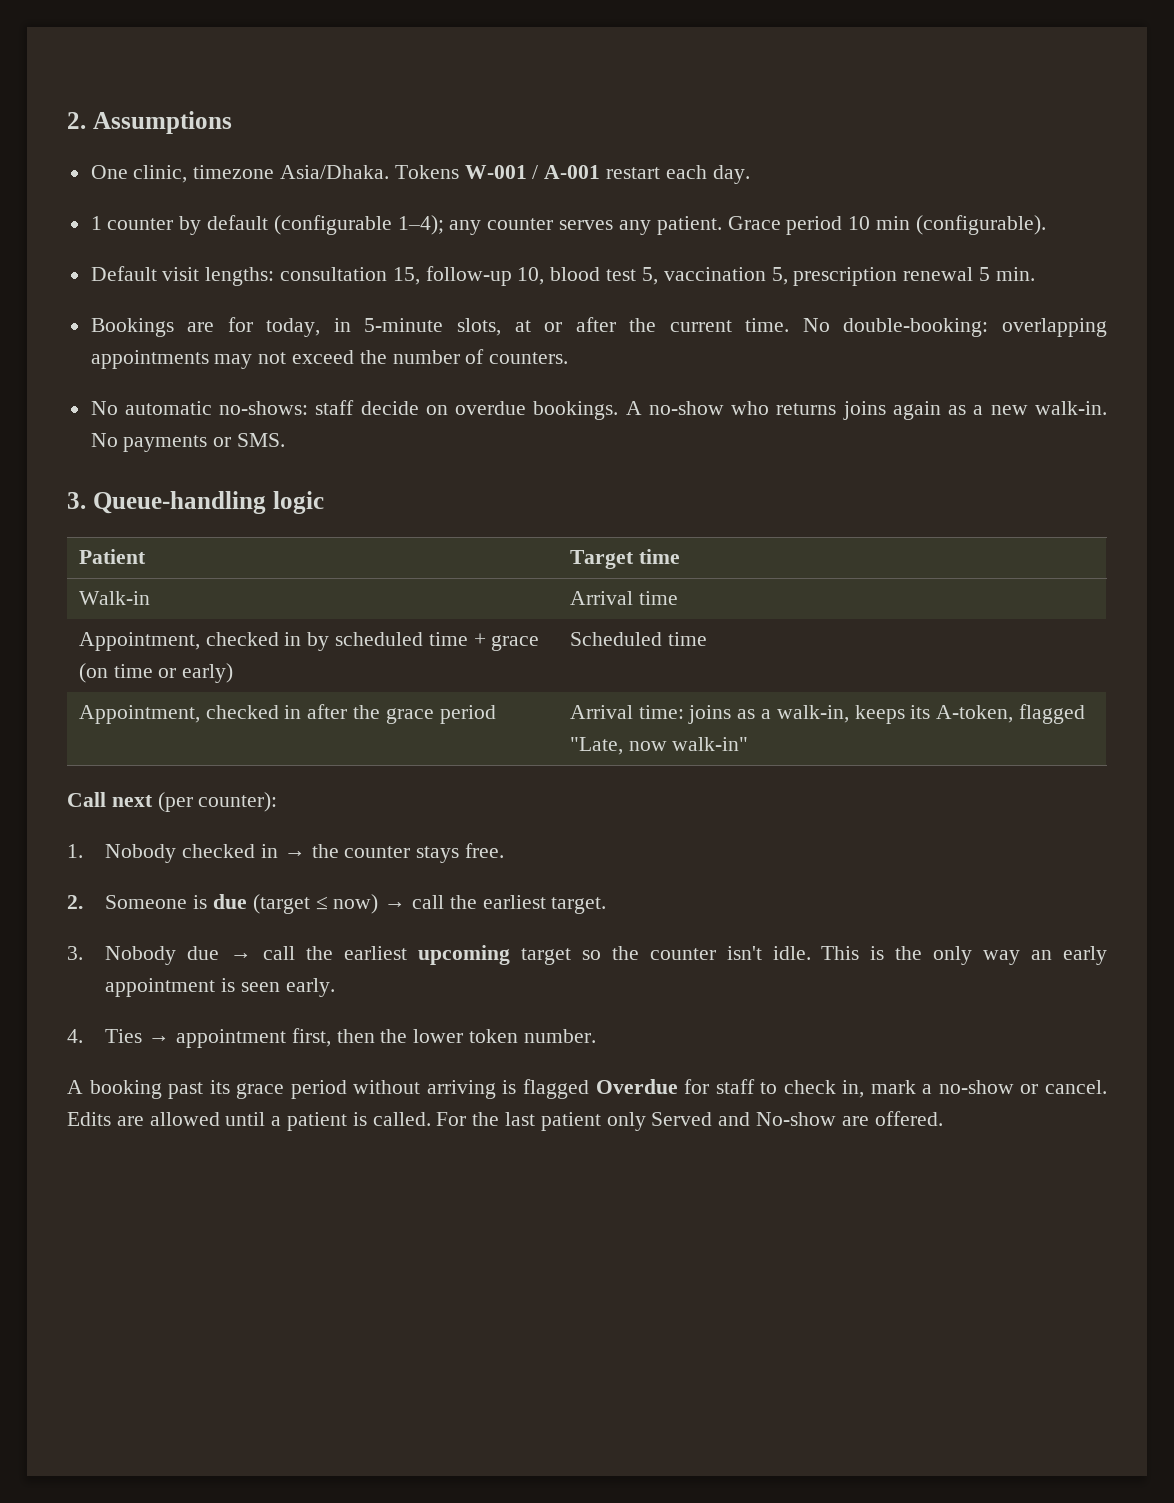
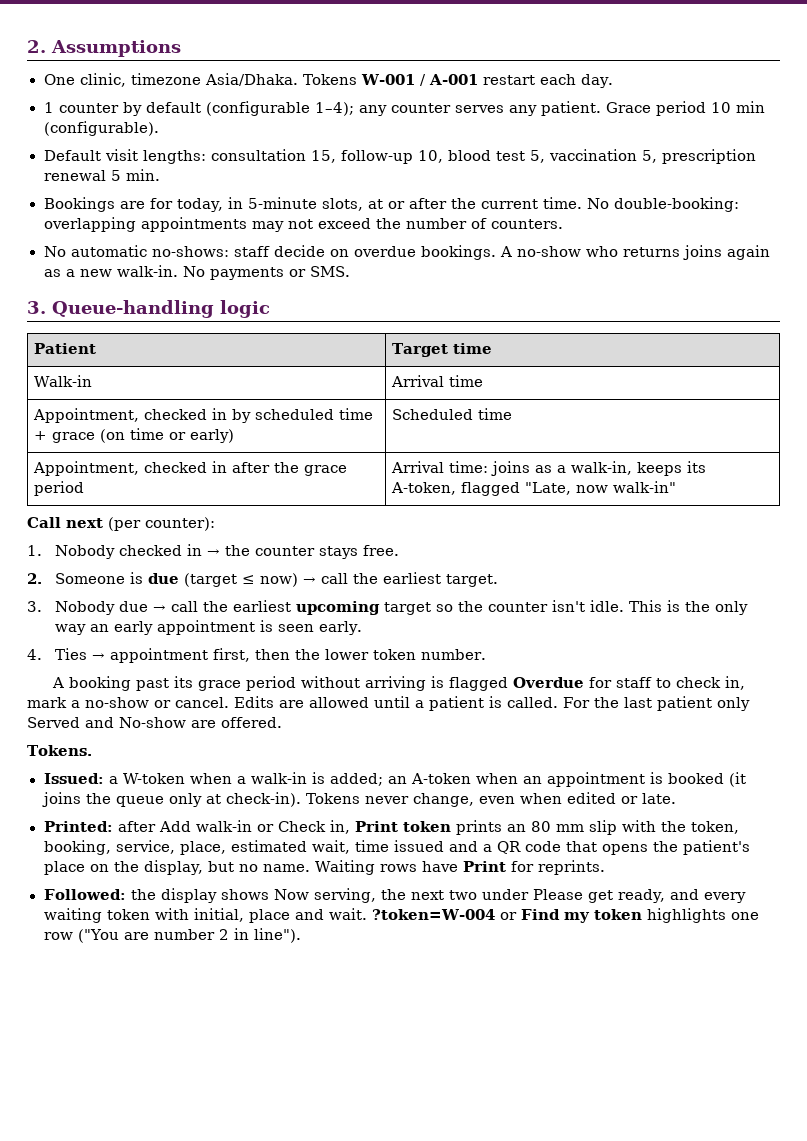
+ Tokens.
+ Issued: a W-token when a walk-in is added; an A-token when an appointment is booked (it joins the queue only at check-in). Tokens never change, even when edited or late.
+ Printed: after Add walk-in or Check in, Print token prints an 80 mm slip with the token, booking, service, place, estimated wait, time issued and a QR code that opens the patient's place on the display, but no name. Waiting rows have Print for reprints.
+ Followed: the display shows Now serving, the next two under Please get ready, and every waiting token with initial, place and wait. ?token=W-004 or Find my token highlights one row ("You are number 2 in line").

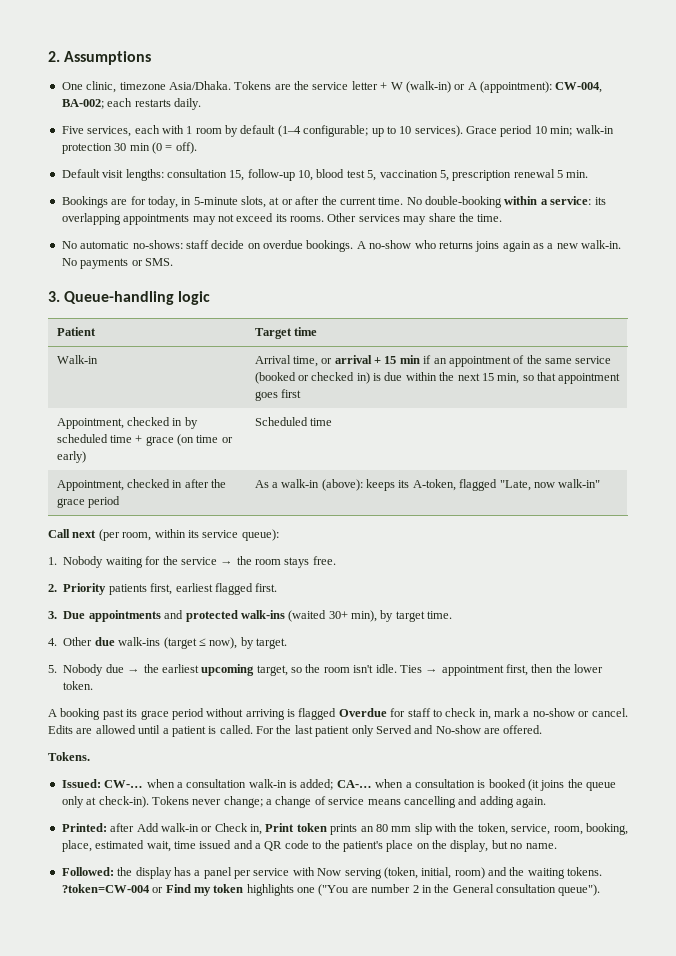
- Tokens W-001 / A-001 restart each day.
- 1 counter by default (configurable 1–4); any counter serves any patient. Grace period 10 min (configurable).
+ Tokens are the service letter + W (walk-in) or A (appointment): CW-004, BA-002; each restarts daily.
+ Five services, each with 1 room by default (1–4 configurable; up to 10 services). Grace period 10 min; walk-in protection 30 min (0 = off).
- No double-booking: overlapping appointments may not exceed the number of counters.
+ No double-booking within a service: its overlapping appointments may not exceed its rooms. Other services may share the time.
- Walk-in | Arrival time
+ Walk-in | Arrival time, or arrival + 15 min if an appointment of the same service (booked or checked in) is due within the next 15 min, so that appointment goes first
- Appointment, checked in after the grace period | Arrival time: joins as a walk-in, keeps its A-token, flagged "Late, now walk-in"
+ Appointment, checked in after the grace period | As a walk-in (above): keeps its A-token, flagged "Late, now walk-in"
- Call next (per counter):
- 1. Nobody checked in → the counter stays free.
+ Call next (per room, within its service queue):
+ 1. Nobody waiting for the service → the room stays free.
- 2. Someone is due (target ≤ now) → call the earliest target.
+ 2. Priority patients first, earliest flagged first.
+ 3. Due appointments and protected walk-ins (waited 30+ min), by target time.
+ 4. Other due walk-ins (target ≤ now), by target.
- 3. Nobody due → call the earliest upcoming target so the counter isn't idle.
+ 5. Nobody due → the earliest upcoming target, so the room isn't idle.
- This is the only way an early appointment is seen early.
- 4. Ties → appointment first, then the lower token number.
+ Ties → appointment first, then the lower token.
- Issued: a W-token when a walk-in is added; an A-token when an appointment is booked (it joins the queue only at check-in).
+ Issued: CW-… when a consultation walk-in is added; CA-… when a consultation is booked (it joins the queue only at check-in).
- Tokens never change, even when edited or late.
+ Tokens never change; a change of service means cancelling and adding again.
- Printed: after Add walk-in or Check in, Print token prints an 80 mm slip with the token, booking, service, place, estimated wait, time issued and a QR code that opens the patient's place on the display, but no name. Waiting rows have Print for reprints.
- Followed: the display shows Now serving, the next two under Please get ready, and every waiting token with initial, place and wait. ?token=W-004 or Find my token highlights one row ("You are number 2 in line").
+ Printed: after Add walk-in or Check in, Print token prints an 80 mm slip with the token, service, room, booking, place, estimated wait, time issued and a QR code to the patient's place on the display, but no name.
+ Followed: the display has a panel per service with Now serving (token, initial, room) and the waiting tokens. ?token=CW-004 or Find my token highlights one ("You are number 2 in the General consultation queue").

